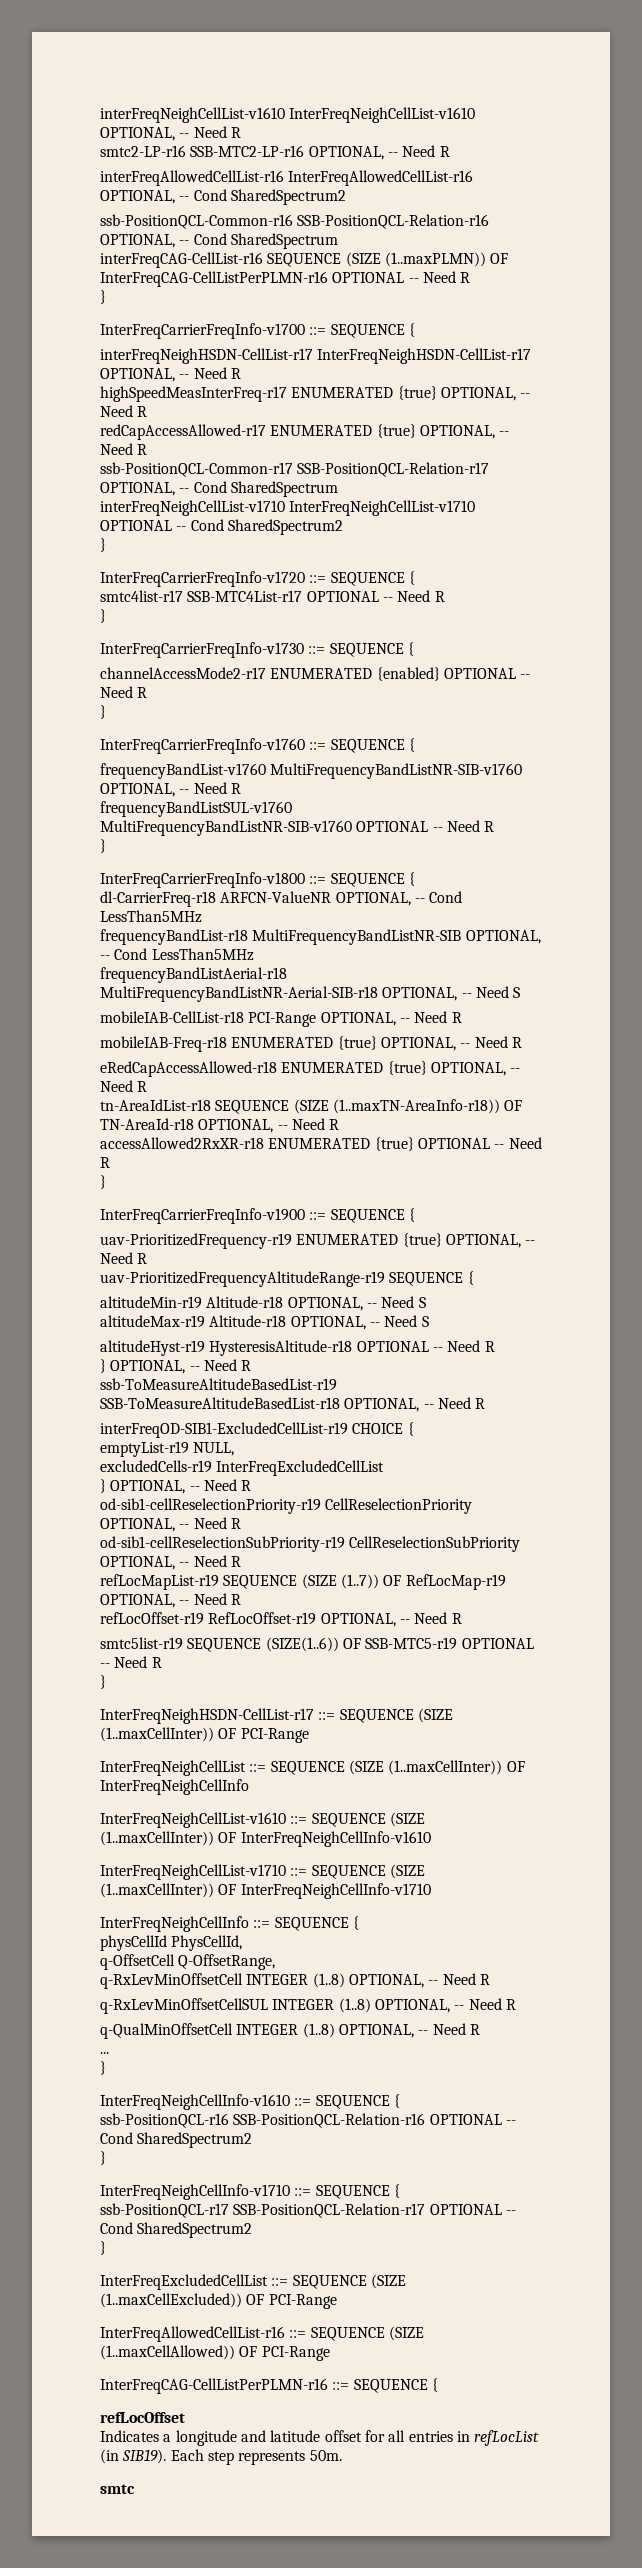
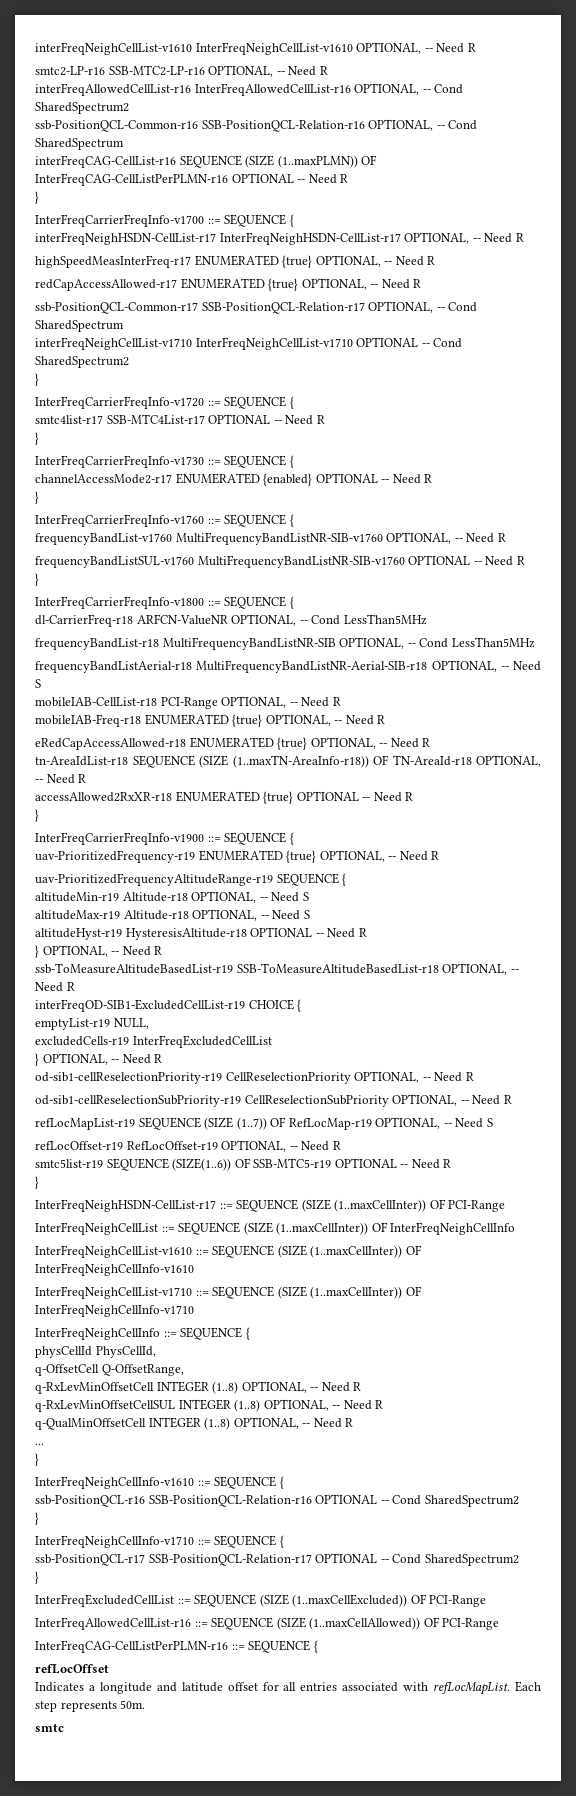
- refLocMapList-r19 SEQUENCE (SIZE (1..7)) OF RefLocMap-r19 OPTIONAL, -- Need R
+ refLocMapList-r19 SEQUENCE (SIZE (1..7)) OF RefLocMap-r19 OPTIONAL, -- Need S
- Indicates a longitude and latitude offset for all entries in refLocList (in SIB19).
+ Indicates a longitude and latitude offset for all entries associated with refLocMapList.

